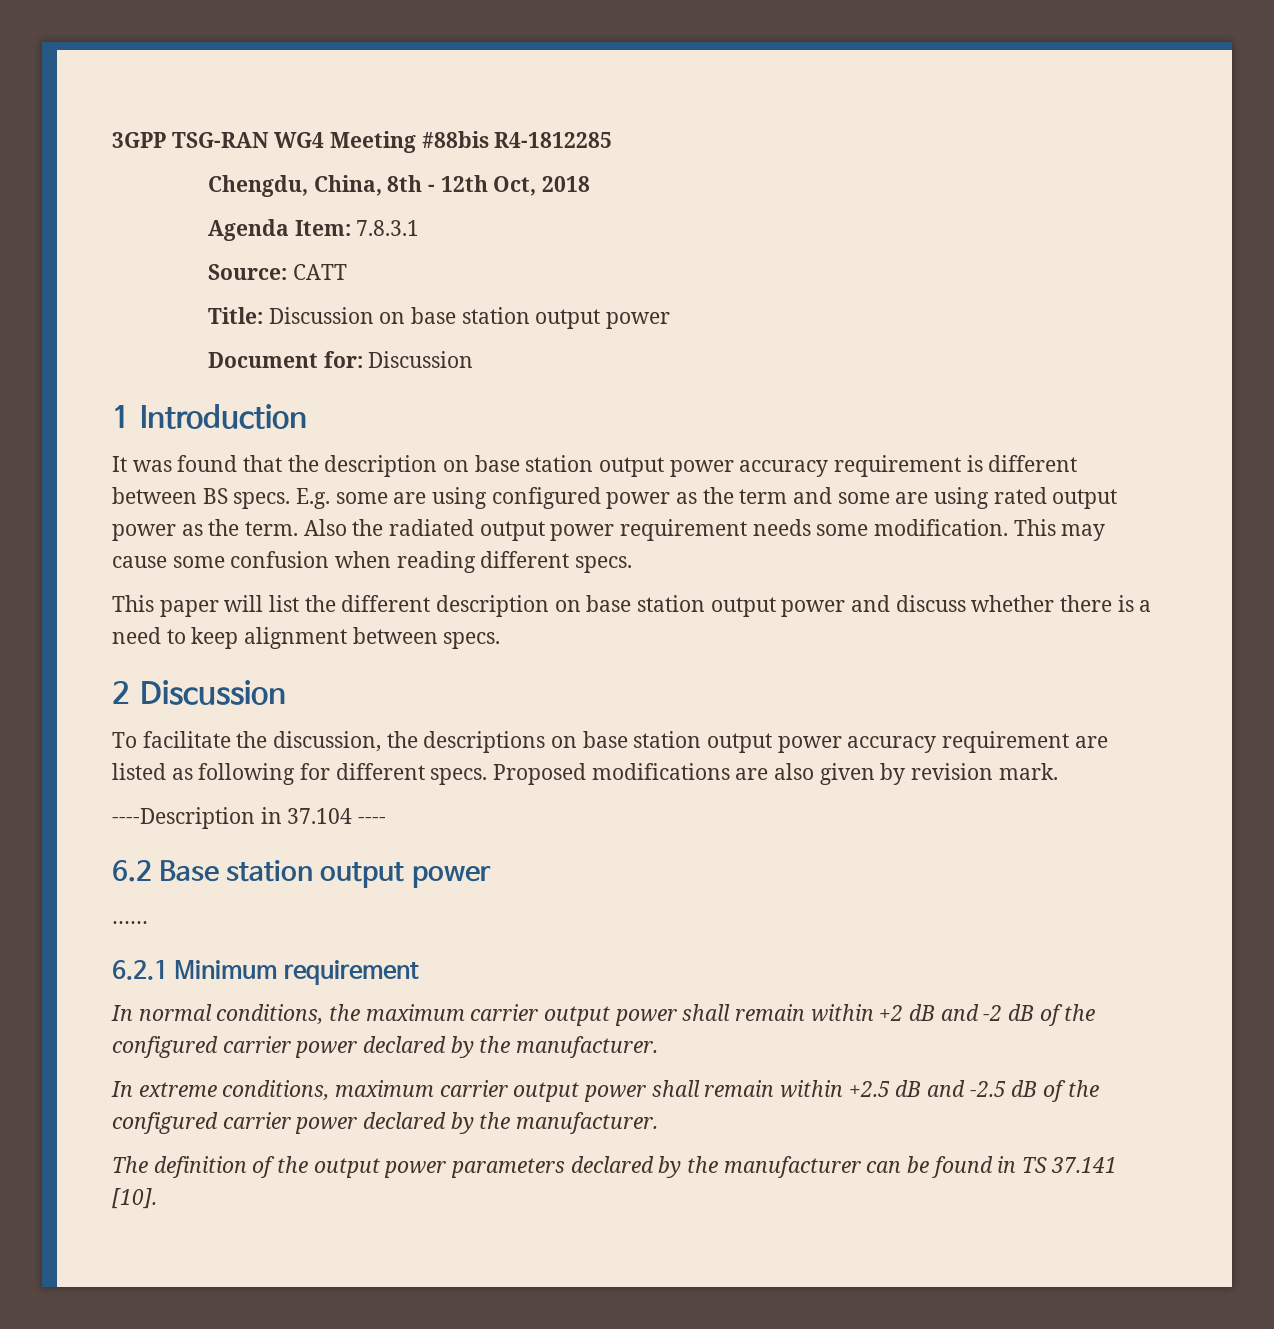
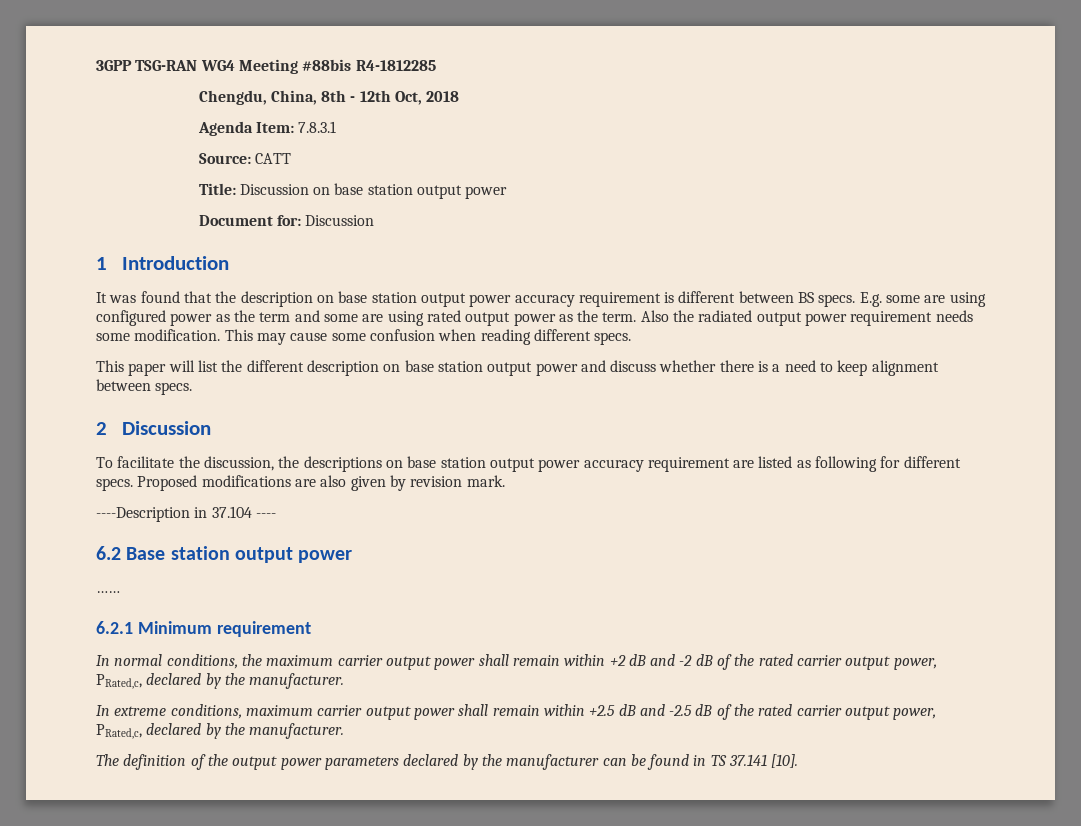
- In normal conditions, the maximum carrier output power shall remain within +2 dB and -2 dB of the configured carrier power declared by the manufacturer.
+ In normal conditions, the maximum carrier output power shall remain within +2 dB and -2 dB of the rated carrier output power, PRated,c, declared by the manufacturer.
- In extreme conditions, maximum carrier output power shall remain within +2.5 dB and -2.5 dB of the configured carrier power declared by the manufacturer.
+ In extreme conditions, maximum carrier output power shall remain within +2.5 dB and -2.5 dB of the rated carrier output power, PRated,c, declared by the manufacturer.

